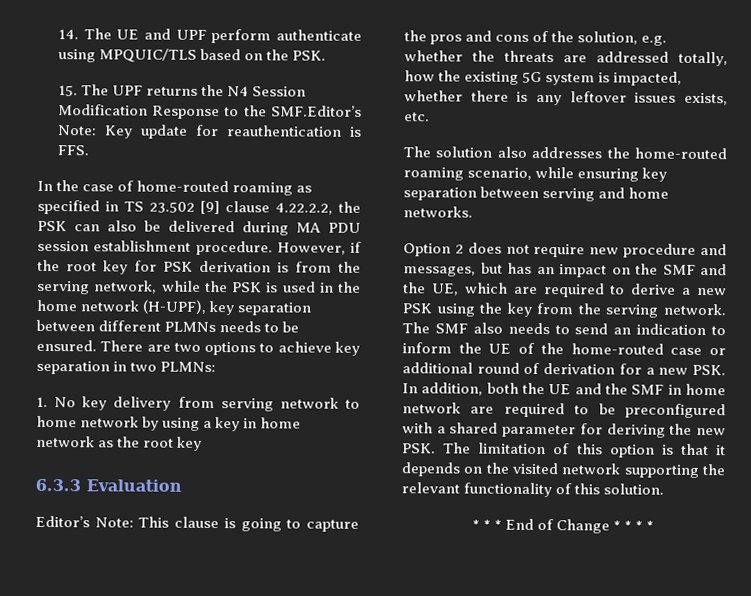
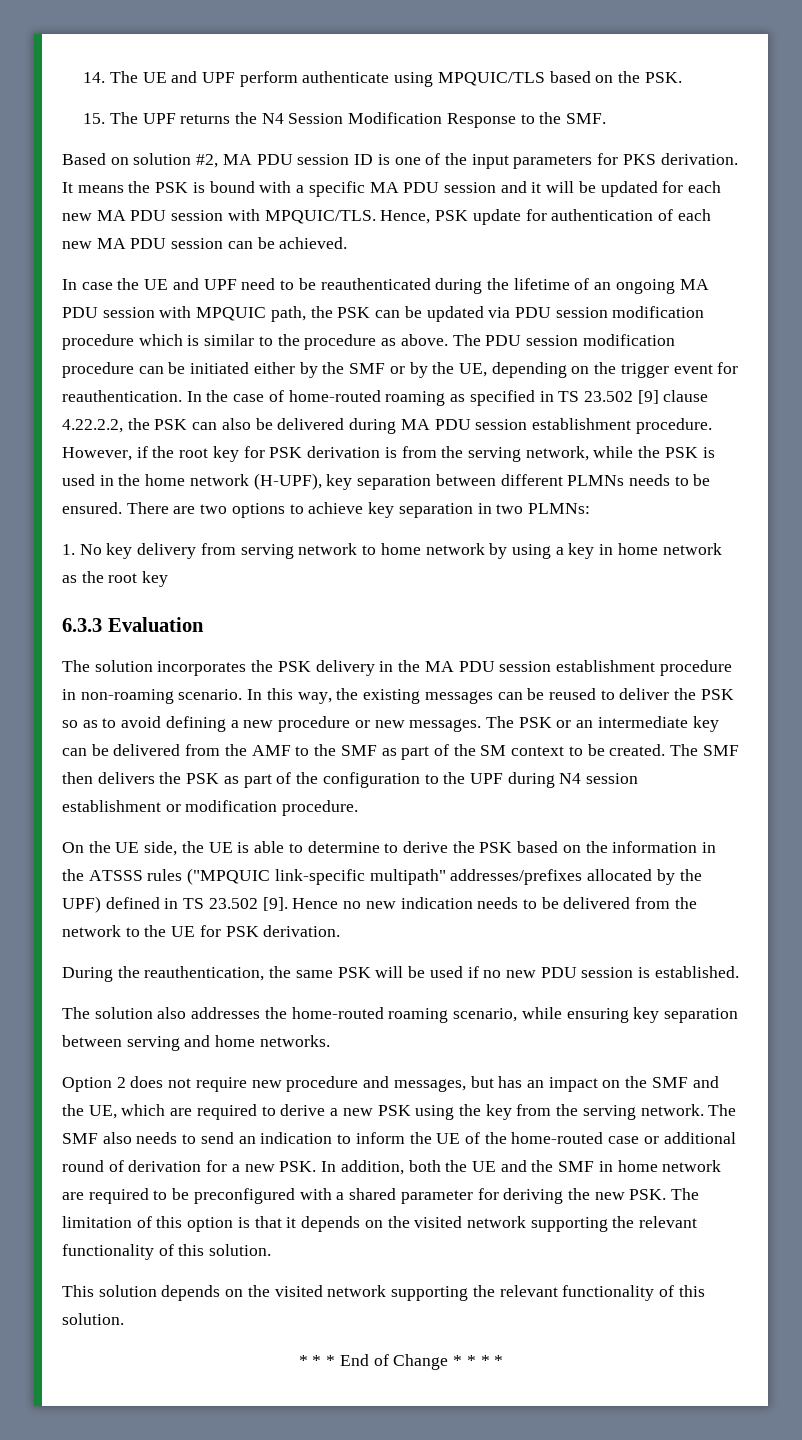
- 15. The UPF returns the N4 Session Modification Response to the SMF.Editor’s Note: Key update for reauthentication is FFS.
- In the case of home-routed roaming as specified in TS 23.502 [9] clause 4.22.2.2, the PSK can also be delivered during MA PDU session establishment procedure.
+ 15. The UPF returns the N4 Session Modification Response to the SMF.
+ Based on solution #2, MA PDU session ID is one of the input parameters for PKS derivation. It means the PSK is bound with a specific MA PDU session and it will be updated for each new MA PDU session with MPQUIC/TLS. Hence, PSK update for authentication of each new MA PDU session can be achieved.
+ In case the UE and UPF need to be reauthenticated during the lifetime of an ongoing MA PDU session with MPQUIC path, the PSK can be updated via PDU session modification procedure which is similar to the procedure as above. The PDU session modification procedure can be initiated either by the SMF or by the UE, depending on the trigger event for reauthentication. In the case of home-routed roaming as specified in TS 23.502 [9] clause 4.22.2.2, the PSK can also be delivered during MA PDU session establishment procedure.
- Editor’s Note: This clause is going to capture the pros and cons of the solution, e.g. whether the threats are addressed totally, how the existing 5G system is impacted, whether there is any leftover issues exists, etc.
+ The solution incorporates the PSK delivery in the MA PDU session establishment procedure in non-roaming scenario. In this way, the existing messages can be reused to deliver the PSK so as to avoid defining a new procedure or new messages. The PSK or an intermediate key can be delivered from the AMF to the SMF as part of the SM context to be created. The SMF then delivers the PSK as part of the configuration to the UPF during N4 session establishment or modification procedure.
+ On the UE side, the UE is able to determine to derive the PSK based on the information in the ATSSS rules ("MPQUIC link-specific multipath" addresses/prefixes allocated by the UPF) defined in TS 23.502 [9]. Hence no new indication needs to be delivered from the network to the UE for PSK derivation.
+ During the reauthentication, the same PSK will be used if no new PDU session is established.
+ This solution depends on the visited network supporting the relevant functionality of this solution.

